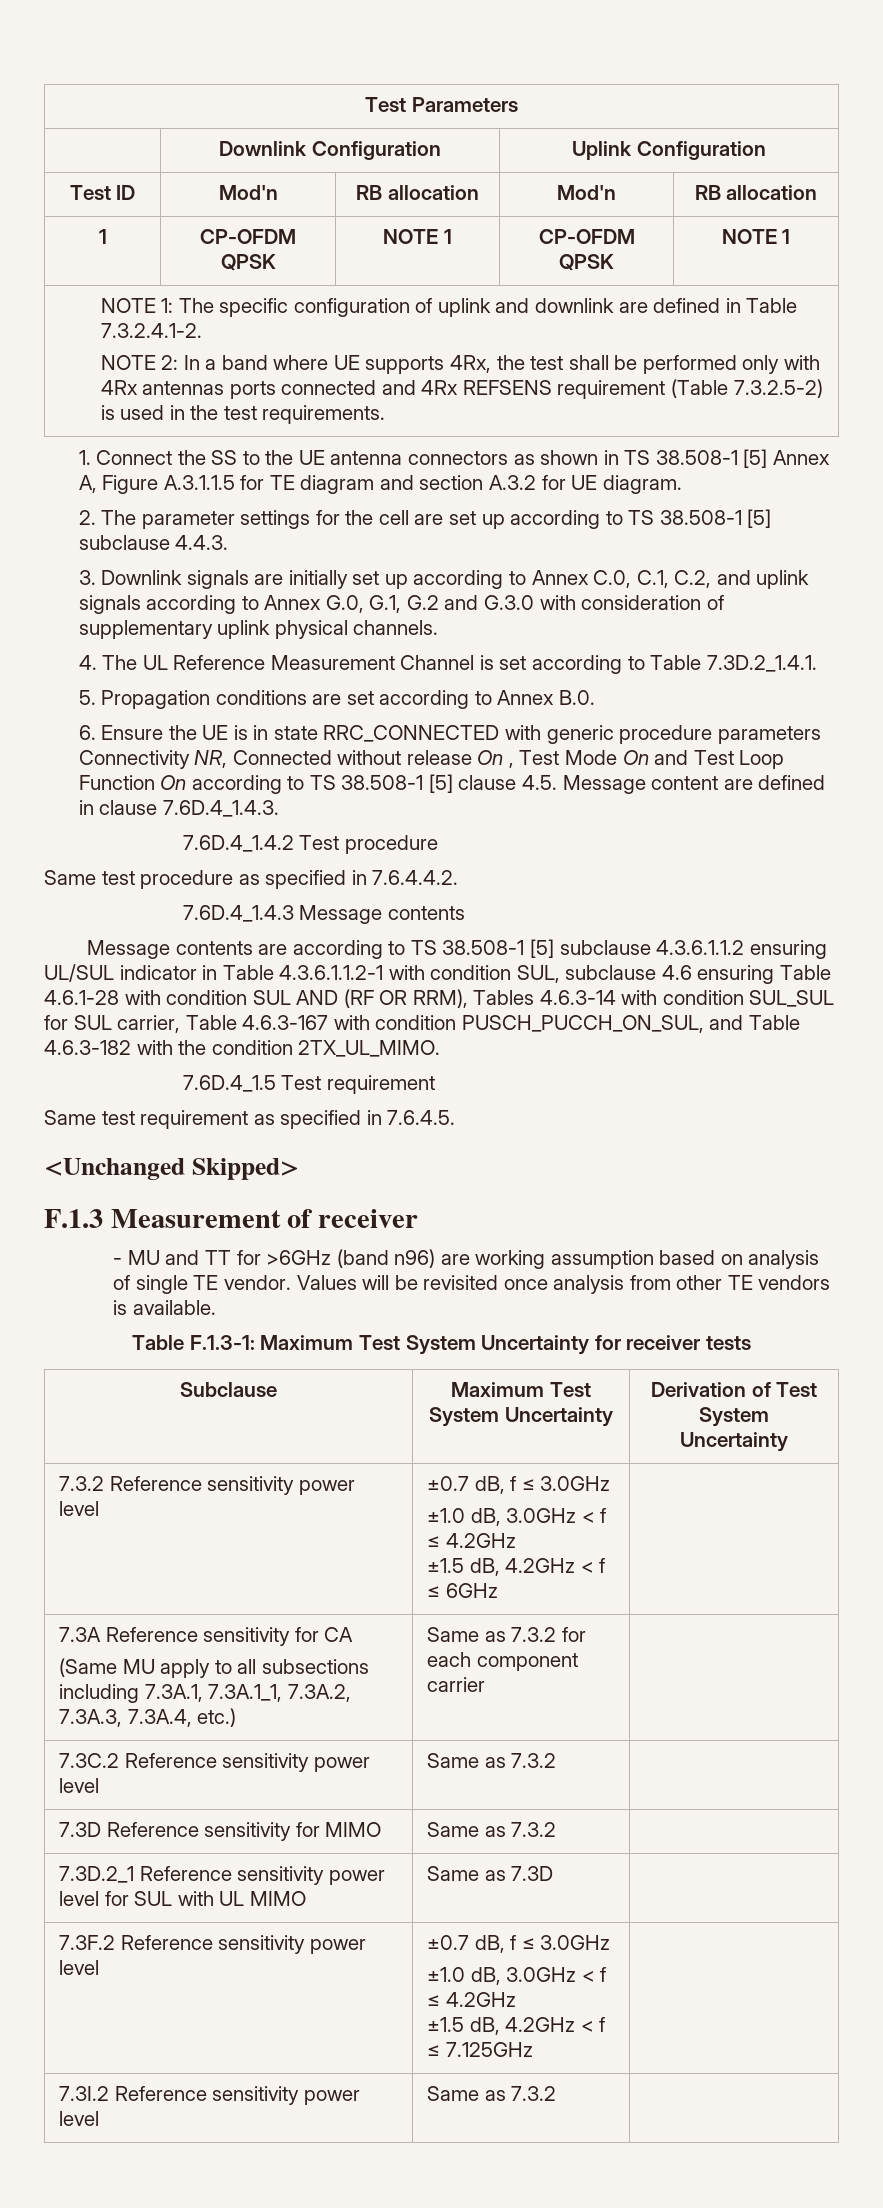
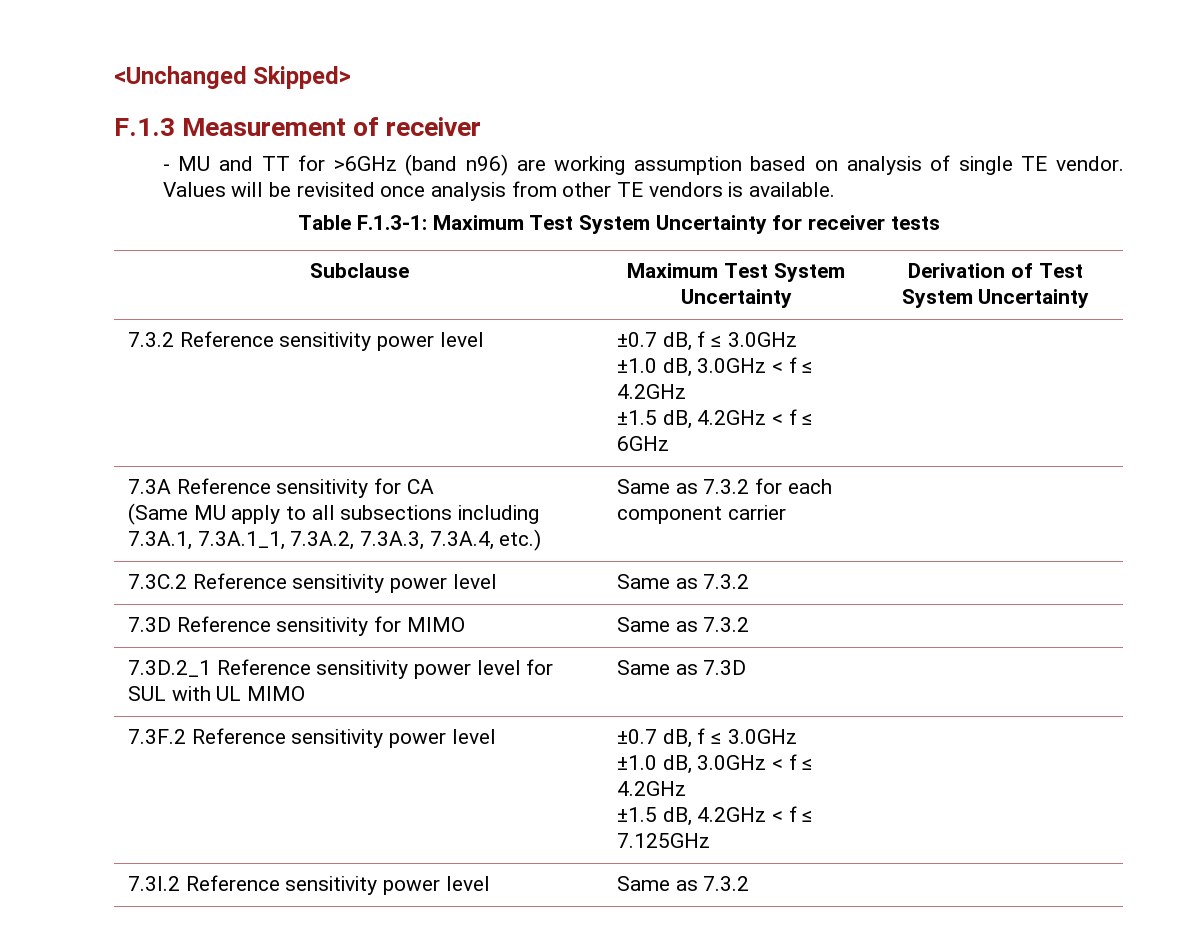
- Test Parameters
- | Downlink Configuration | Uplink Configuration
- Test ID | Mod'n | RB allocation | Mod'n | RB allocation
- 1 | CP-OFDM QPSK | NOTE 1 | CP-OFDM QPSK | NOTE 1
- NOTE 1: The specific configuration of uplink and downlink are defined in Table 7.3.2.4.1-2.
- NOTE 2: In a band where UE supports 4Rx, the test shall be performed only with 4Rx antennas ports connected and 4Rx REFSENS requirement (Table 7.3.2.5-2) is used in the test requirements.
- 1. Connect the SS to the UE antenna connectors as shown in TS 38.508-1 [5] Annex A, Figure A.3.1.1.5 for TE diagram and section A.3.2 for UE diagram.
- 2. The parameter settings for the cell are set up according to TS 38.508-1 [5] subclause 4.4.3.
- 3. Downlink signals are initially set up according to Annex C.0, C.1, C.2, and uplink signals according to Annex G.0, G.1, G.2 and G.3.0 with consideration of supplementary uplink physical channels.
- 4. The UL Reference Measurement Channel is set according to Table 7.3D.2_1.4.1.
- 5. Propagation conditions are set according to Annex B.0.
- 6. Ensure the UE is in state RRC_CONNECTED with generic procedure parameters Connectivity NR, Connected without release On , Test Mode On and Test Loop Function On according to TS 38.508-1 [5] clause 4.5. Message content are defined in clause 7.6D.4_1.4.3.
- 7.6D.4_1.4.2 Test procedure
- Same test procedure as specified in 7.6.4.4.2.
- 7.6D.4_1.4.3 Message contents
- Message contents are according to TS 38.508-1 [5] subclause 4.3.6.1.1.2 ensuring UL/SUL indicator in Table 4.3.6.1.1.2-1 with condition SUL, subclause 4.6 ensuring Table 4.6.1-28 with condition SUL AND (RF OR RRM), Tables 4.6.3-14 with condition SUL_SUL for SUL carrier, Table 4.6.3-167 with condition PUSCH_PUCCH_ON_SUL, and Table 4.6.3-182 with the condition 2TX_UL_MIMO.
- 7.6D.4_1.5 Test requirement
- Same test requirement as specified in 7.6.4.5.

